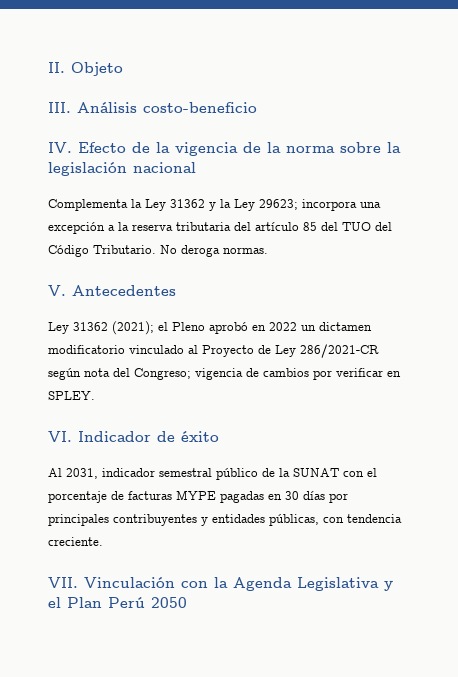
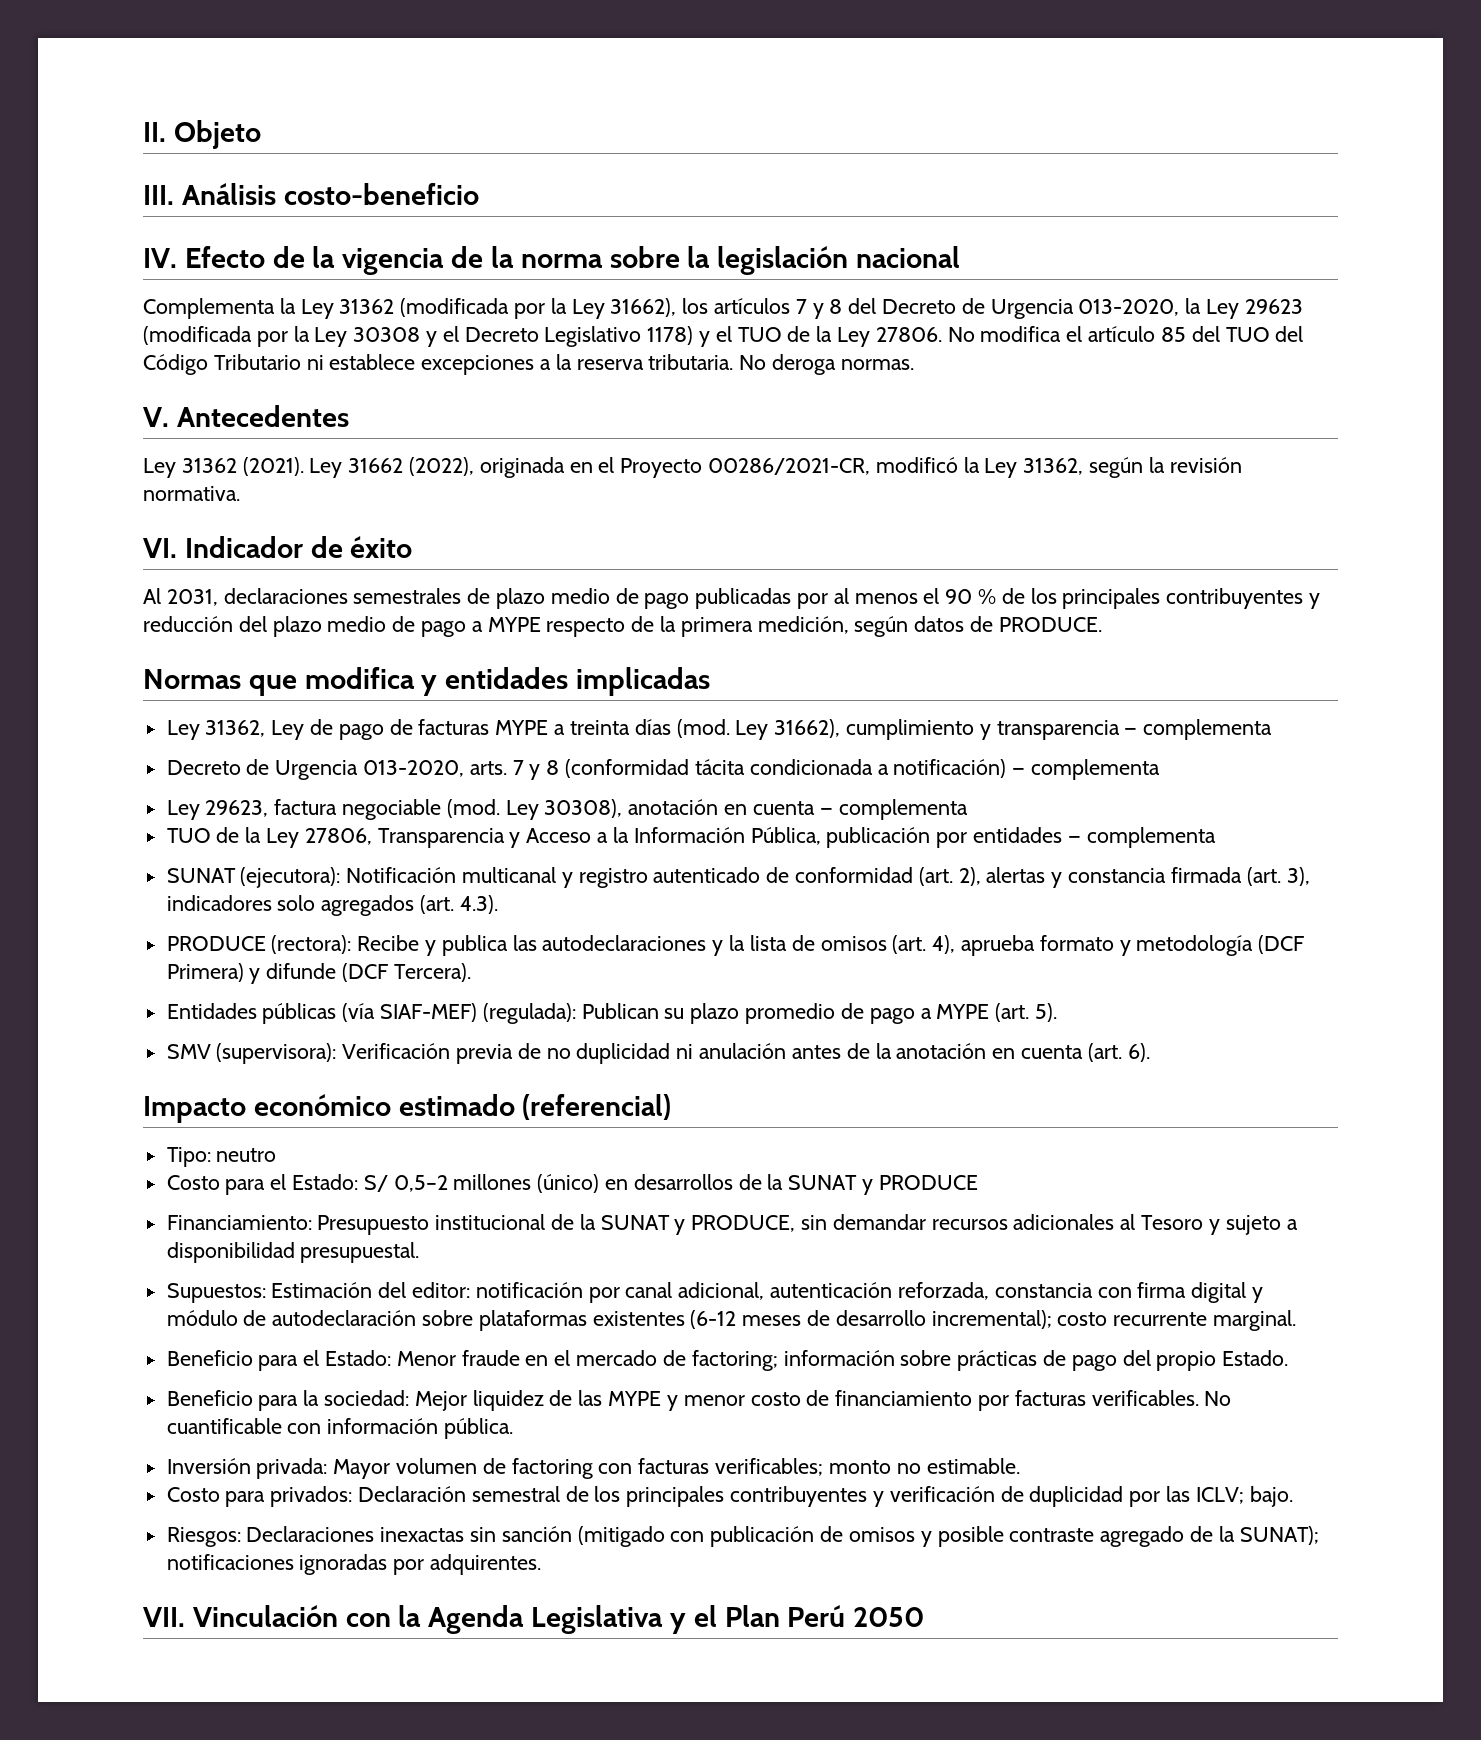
- Complementa la Ley 31362 y la Ley 29623; incorpora una excepción a la reserva tributaria del artículo 85 del TUO del Código Tributario.
+ Complementa la Ley 31362 (modificada por la Ley 31662), los artículos 7 y 8 del Decreto de Urgencia 013-2020, la Ley 29623 (modificada por la Ley 30308 y el Decreto Legislativo 1178) y el TUO de la Ley 27806. No modifica el artículo 85 del TUO del Código Tributario ni establece excepciones a la reserva tributaria.
- Ley 31362 (2021); el Pleno aprobó en 2022 un dictamen modificatorio vinculado al Proyecto de Ley 286/2021-CR según nota del Congreso; vigencia de cambios por verificar en SPLEY.
+ Ley 31362 (2021). Ley 31662 (2022), originada en el Proyecto 00286/2021-CR, modificó la Ley 31362, según la revisión normativa.
- Al 2031, indicador semestral público de la SUNAT con el porcentaje de facturas MYPE pagadas en 30 días por principales contribuyentes y entidades públicas, con tendencia creciente.
+ Al 2031, declaraciones semestrales de plazo medio de pago publicadas por al menos el 90 % de los principales contribuyentes y reducción del plazo medio de pago a MYPE respecto de la primera medición, según datos de PRODUCE.
+ Normas que modifica y entidades implicadas
+ Ley 31362, Ley de pago de facturas MYPE a treinta días (mod. Ley 31662), cumplimiento y transparencia — complementa
+ Decreto de Urgencia 013-2020, arts. 7 y 8 (conformidad tácita condicionada a notificación) — complementa
+ Ley 29623, factura negociable (mod. Ley 30308), anotación en cuenta — complementa
+ TUO de la Ley 27806, Transparencia y Acceso a la Información Pública, publicación por entidades — complementa
+ SUNAT (ejecutora): Notificación multicanal y registro autenticado de conformidad (art. 2), alertas y constancia firmada (art. 3), indicadores solo agregados (art. 4.3).
+ PRODUCE (rectora): Recibe y publica las autodeclaraciones y la lista de omisos (art. 4), aprueba formato y metodología (DCF Primera) y difunde (DCF Tercera).
+ Entidades públicas (vía SIAF-MEF) (regulada): Publican su plazo promedio de pago a MYPE (art. 5).
+ SMV (supervisora): Verificación previa de no duplicidad ni anulación antes de la anotación en cuenta (art. 6).
+ Impacto económico estimado (referencial)
+ Tipo: neutro
+ Costo para el Estado: S/ 0,5–2 millones (único) en desarrollos de la SUNAT y PRODUCE
+ Financiamiento: Presupuesto institucional de la SUNAT y PRODUCE, sin demandar recursos adicionales al Tesoro y sujeto a disponibilidad presupuestal.
+ Supuestos: Estimación del editor: notificación por canal adicional, autenticación reforzada, constancia con firma digital y módulo de autodeclaración sobre plataformas existentes (6-12 meses de desarrollo incremental); costo recurrente marginal.
+ Beneficio para el Estado: Menor fraude en el mercado de factoring; información sobre prácticas de pago del propio Estado.
+ Beneficio para la sociedad: Mejor liquidez de las MYPE y menor costo de financiamiento por facturas verificables. No cuantificable con información pública.
+ Inversión privada: Mayor volumen de factoring con facturas verificables; monto no estimable.
+ Costo para privados: Declaración semestral de los principales contribuyentes y verificación de duplicidad por las ICLV; bajo.
+ Riesgos: Declaraciones inexactas sin sanción (mitigado con publicación de omisos y posible contraste agregado de la SUNAT); notificaciones ignoradas por adquirentes.

